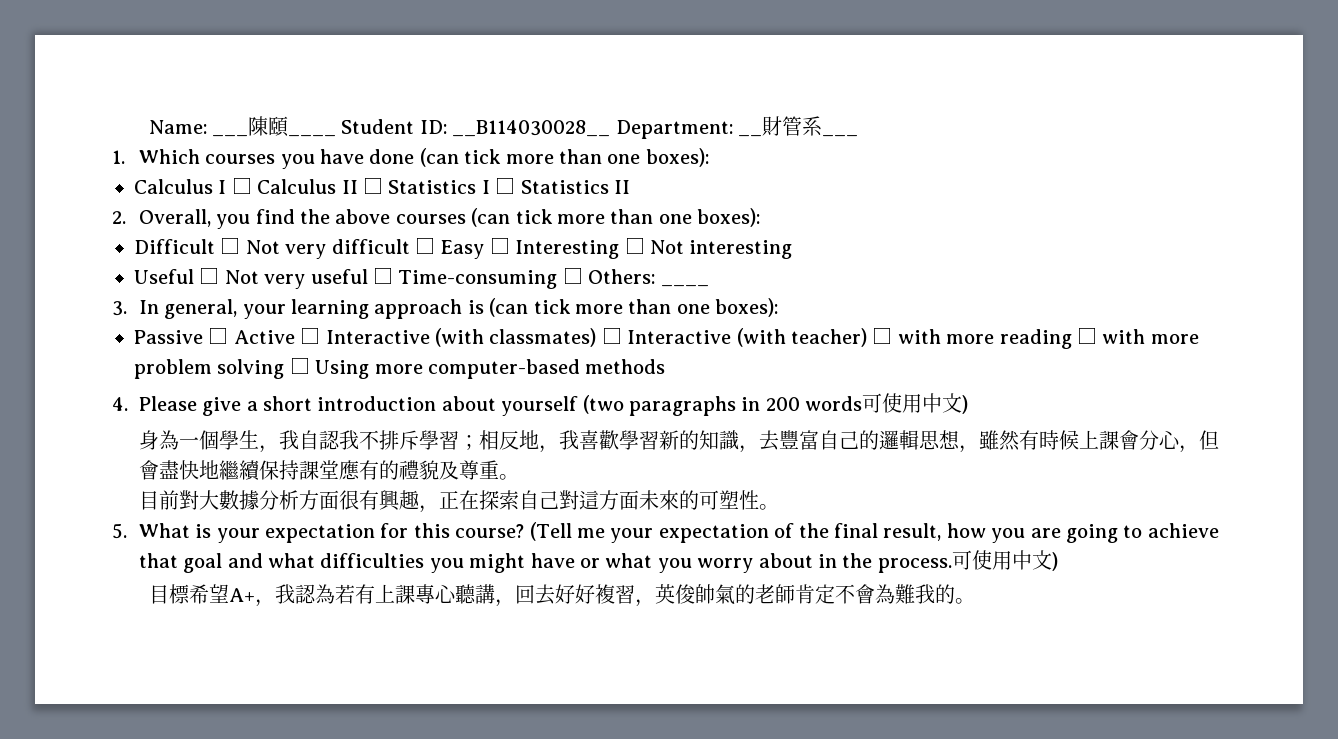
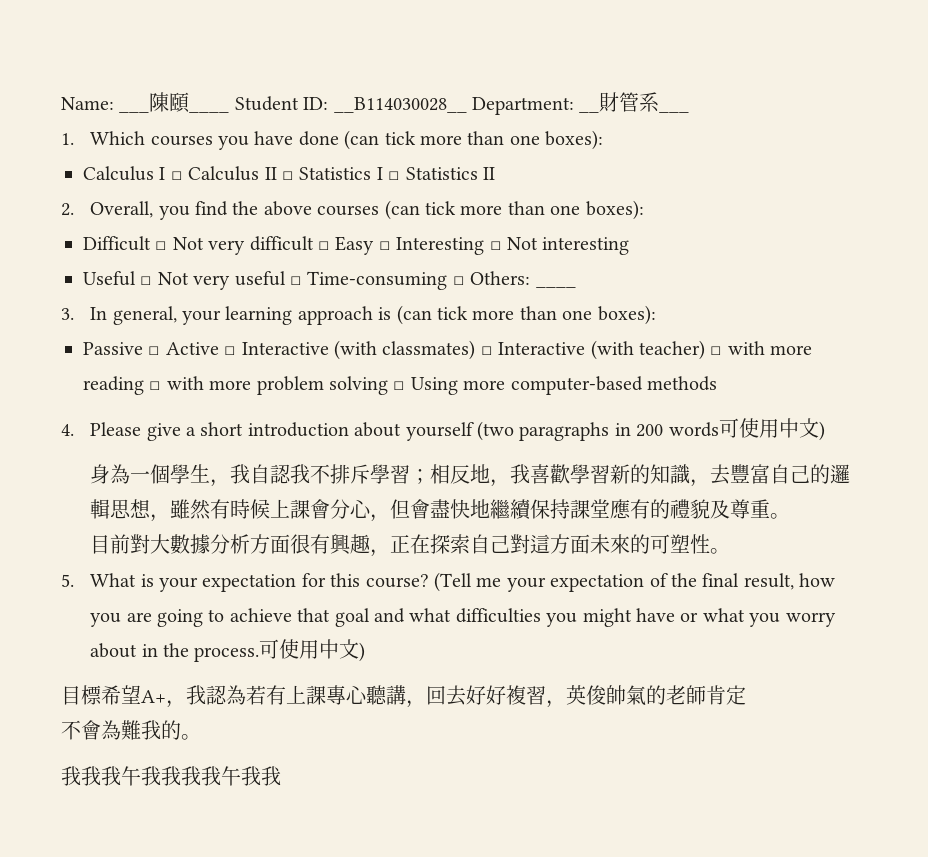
- 目標希望A+，我認為若有上課專心聽講，回去好好複習，英俊帥氣的老師肯定不會為難我的。
+ 目標希望A+，我認為若有上課專心聽講，回去好好複習，英俊帥氣的老師肯定
+ 不會為難我的。
+ 我我我午我我我我午我我

